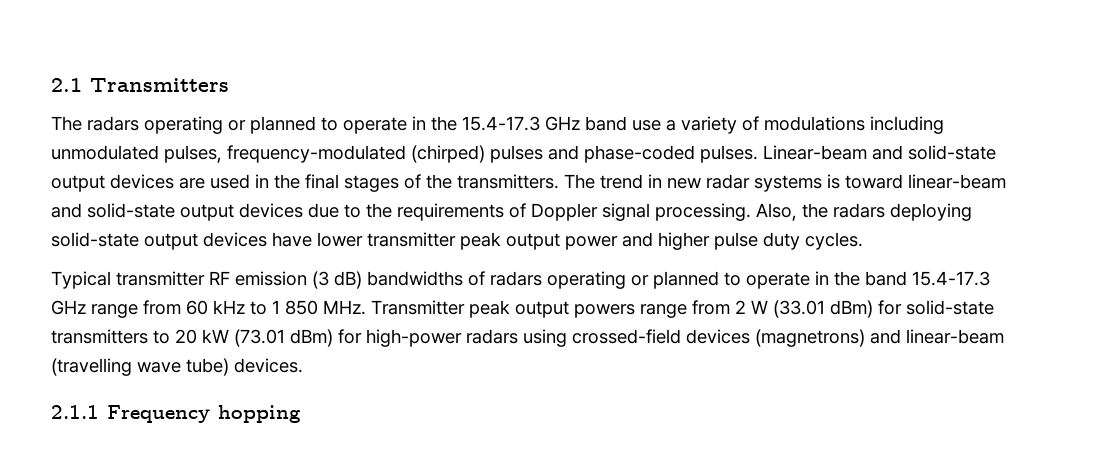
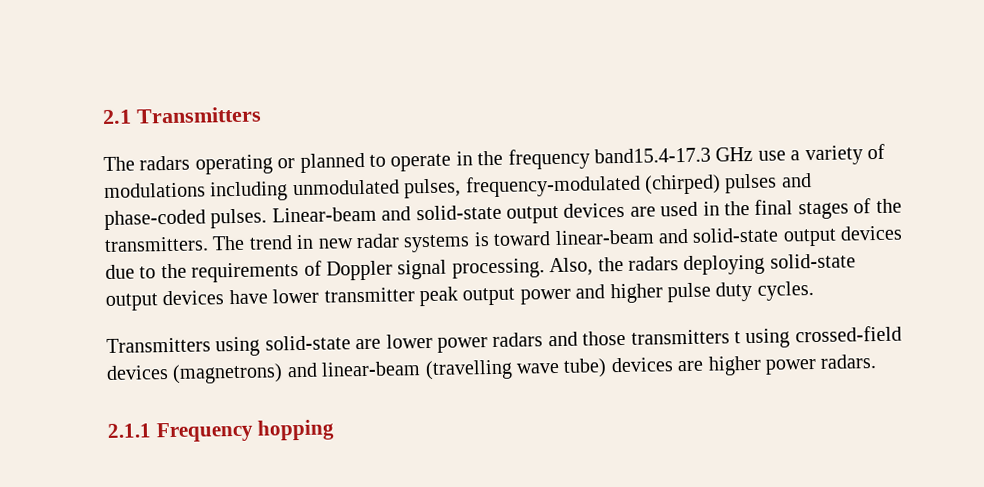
- The radars operating or planned to operate in the 15.4-17.3 GHz band use a variety of modulations including unmodulated pulses, frequency-modulated (chirped) pulses and phase-coded pulses.
+ The radars operating or planned to operate in the frequency band15.4-17.3 GHz use a variety of modulations including unmodulated pulses, frequency-modulated (chirped) pulses and phase-coded pulses.
- Typical transmitter RF emission (3 dB) bandwidths of radars operating or planned to operate in the band 15.4-17.3 GHz range from 60 kHz to 1 850 MHz. Transmitter peak output powers range from 2 W (33.01 dBm) for solid-state transmitters to 20 kW (73.01 dBm) for high-power radars using crossed-field devices (magnetrons) and linear-beam (travelling wave tube) devices.
+ Transmitters using solid-state are lower power radars and those transmitters t using crossed-field devices (magnetrons) and linear-beam (travelling wave tube) devices are higher power radars.

